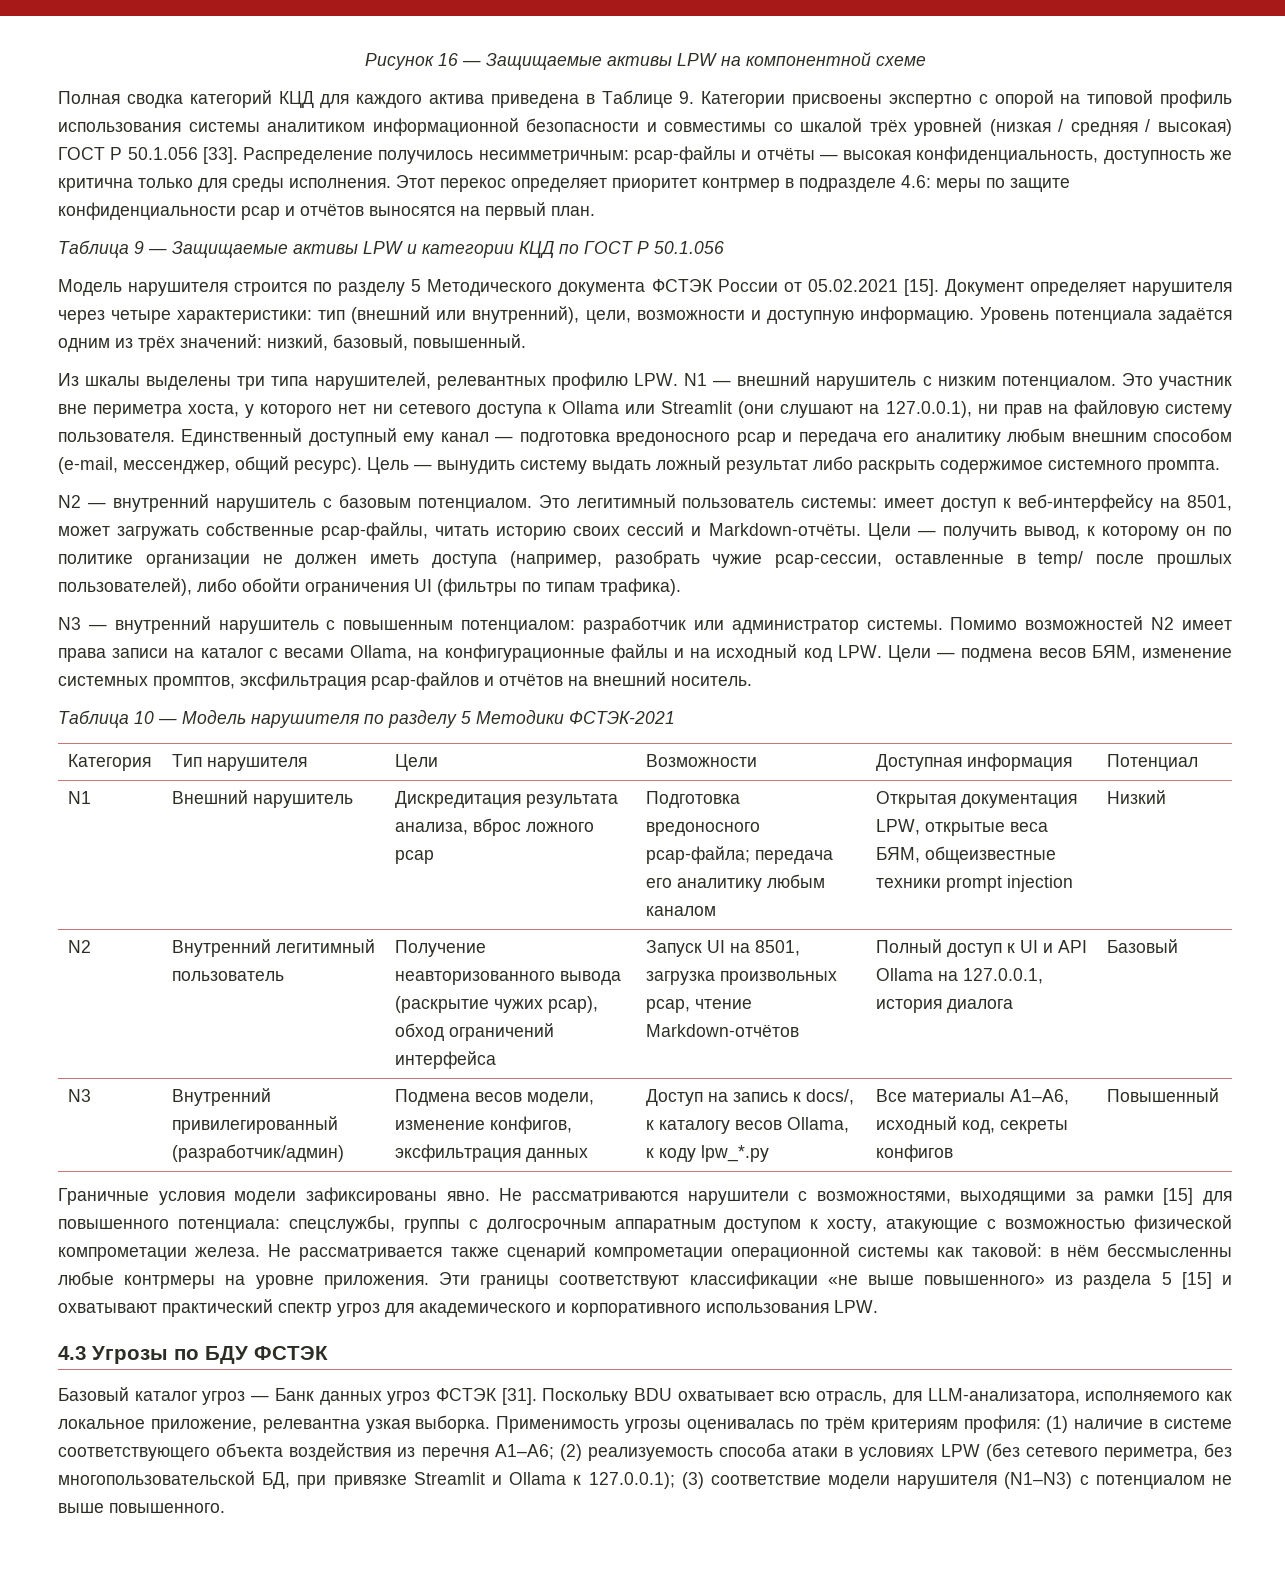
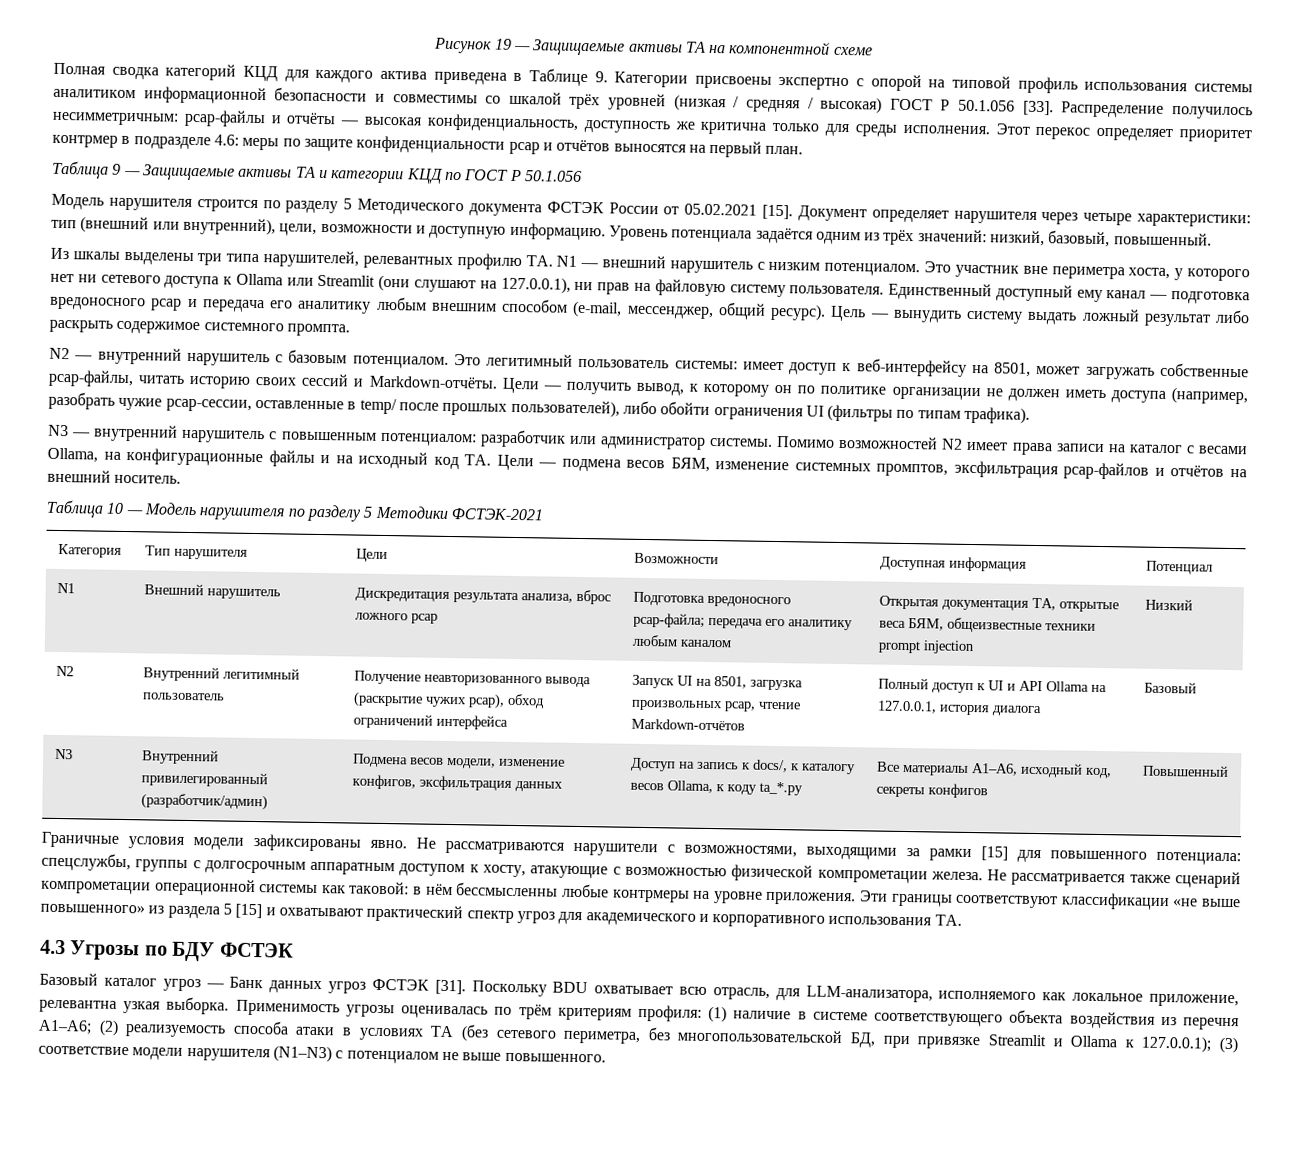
- Рисунок 16 — Защищаемые активы LPW на компонентной схеме
+ Рисунок 19 — Защищаемые активы TA на компонентной схеме
- Таблица 9 — Защищаемые активы LPW и категории КЦД по ГОСТ Р 50.1.056
+ Таблица 9 — Защищаемые активы TA и категории КЦД по ГОСТ Р 50.1.056
- Из шкалы выделены три типа нарушителей, релевантных профилю LPW. N1 — внешний нарушитель с низким потенциалом.
+ Из шкалы выделены три типа нарушителей, релевантных профилю TA. N1 — внешний нарушитель с низким потенциалом.
- Помимо возможностей N2 имеет права записи на каталог с весами Ollama, на конфигурационные файлы и на исходный код LPW. Цели — подмена весов БЯМ, изменение системных промптов, эксфильтрация pcap-файлов и отчётов на внешний носитель.
+ Помимо возможностей N2 имеет права записи на каталог с весами Ollama, на конфигурационные файлы и на исходный код TA. Цели — подмена весов БЯМ, изменение системных промптов, эксфильтрация pcap-файлов и отчётов на внешний носитель.
- N1 | Внешний нарушитель | Дискредитация результата анализа, вброс ложного pcap | Подготовка вредоносного pcap-файла; передача его аналитику любым каналом | Открытая документация LPW, открытые веса БЯМ, общеизвестные техники prompt injection | Низкий
+ N1 | Внешний нарушитель | Дискредитация результата анализа, вброс ложного pcap | Подготовка вредоносного pcap-файла; передача его аналитику любым каналом | Открытая документация TA, открытые веса БЯМ, общеизвестные техники prompt injection | Низкий
- N3 | Внутренний привилегированный (разработчик/админ) | Подмена весов модели, изменение конфигов, эксфильтрация данных | Доступ на запись к docs/, к каталогу весов Ollama, к коду lpw_*.py | Все материалы A1–A6, исходный код, секреты конфигов | Повышенный
+ N3 | Внутренний привилегированный (разработчик/админ) | Подмена весов модели, изменение конфигов, эксфильтрация данных | Доступ на запись к docs/, к каталогу весов Ollama, к коду ta_*.py | Все материалы A1–A6, исходный код, секреты конфигов | Повышенный
- Эти границы соответствуют классификации «не выше повышенного» из раздела 5 [15] и охватывают практический спектр угроз для академического и корпоративного использования LPW.
+ Эти границы соответствуют классификации «не выше повышенного» из раздела 5 [15] и охватывают практический спектр угроз для академического и корпоративного использования TA.
- Применимость угрозы оценивалась по трём критериям профиля: (1) наличие в системе соответствующего объекта воздействия из перечня A1–A6; (2) реализуемость способа атаки в условиях LPW (без сетевого периметра, без многопользовательской БД, при привязке Streamlit и Ollama к 127.0.0.1); (3) соответствие модели нарушителя (N1–N3) с потенциалом не выше повышенного.
+ Применимость угрозы оценивалась по трём критериям профиля: (1) наличие в системе соответствующего объекта воздействия из перечня A1–A6; (2) реализуемость способа атаки в условиях TA (без сетевого периметра, без многопользовательской БД, при привязке Streamlit и Ollama к 127.0.0.1); (3) соответствие модели нарушителя (N1–N3) с потенциалом не выше повышенного.

